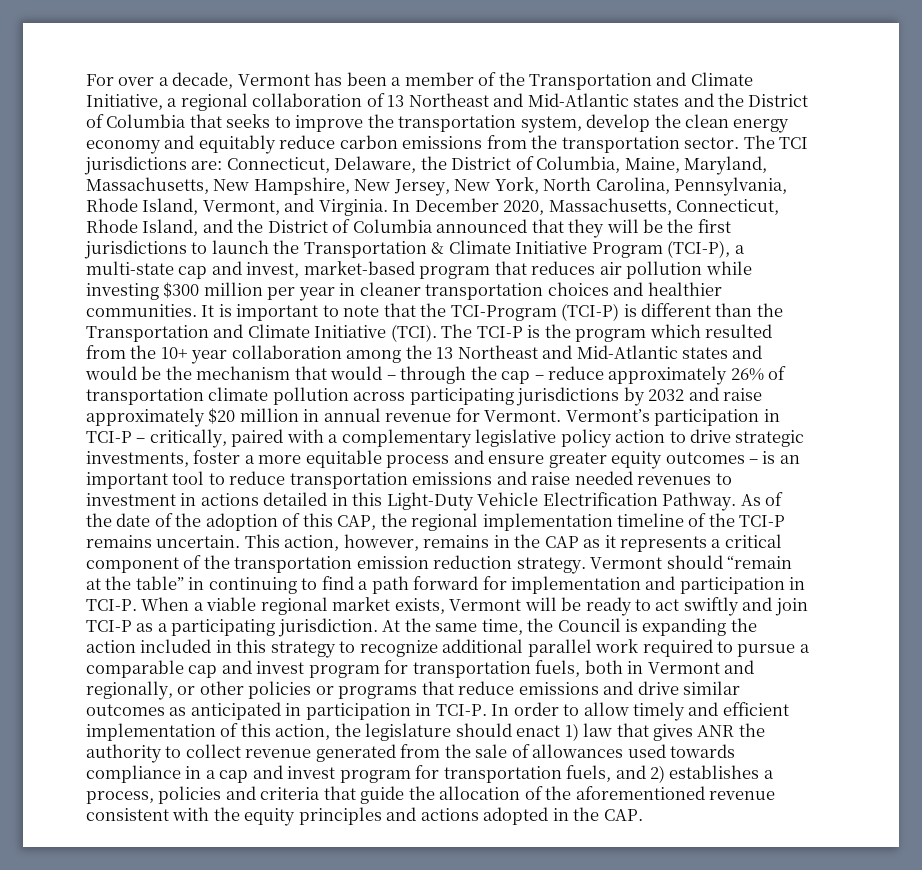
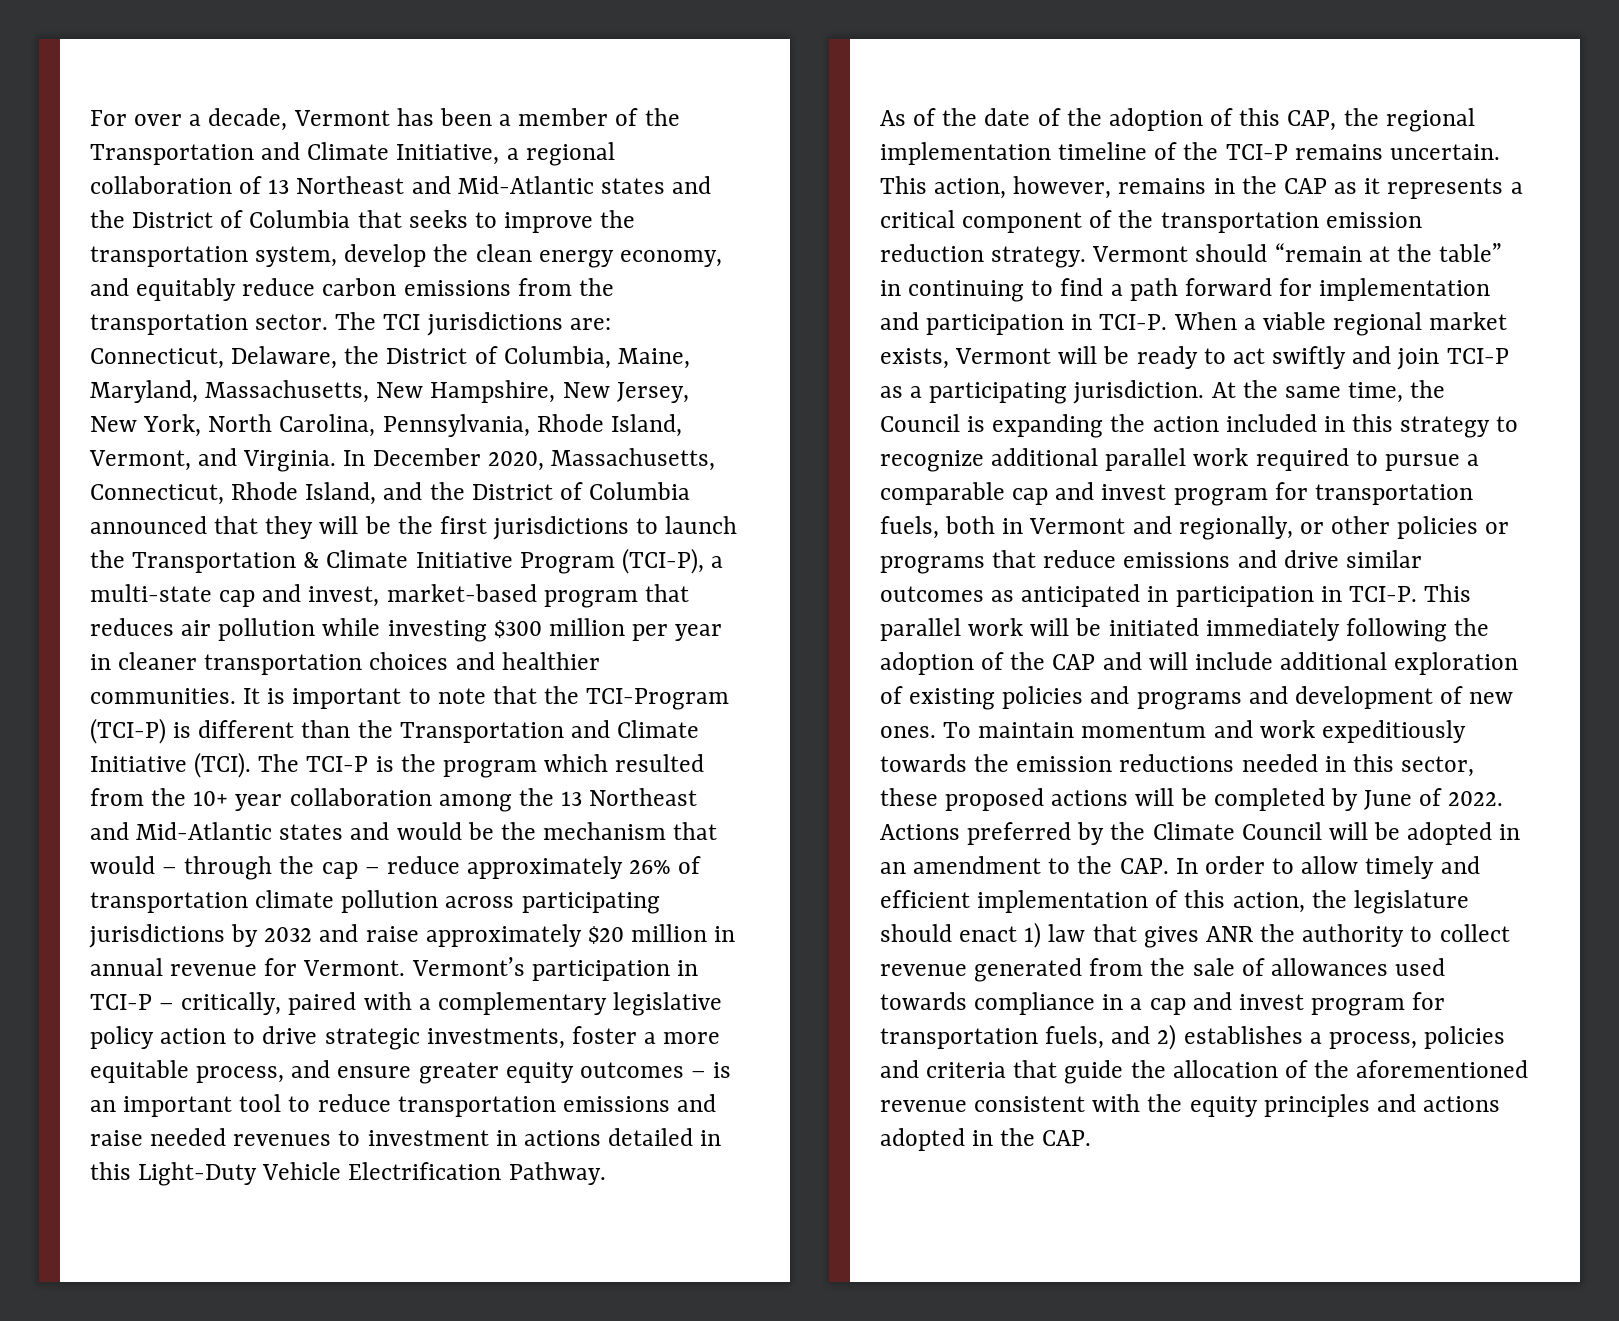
- For over a decade, Vermont has been a member of the Transportation and Climate Initiative, a regional collaboration of 13 Northeast and Mid-Atlantic states and the District of Columbia that seeks to improve the transportation system, develop the clean energy economy and equitably reduce carbon emissions from the transportation sector.
+ For over a decade, Vermont has been a member of the Transportation and Climate Initiative, a regional collaboration of 13 Northeast and Mid-Atlantic states and the District of Columbia that seeks to improve the transportation system, develop the clean energy economy, and equitably reduce carbon emissions from the transportation sector.
- Vermont’s participation in TCI-P – critically, paired with a complementary legislative policy action to drive strategic investments, foster a more equitable process and ensure greater equity outcomes – is an important tool to reduce transportation emissions and raise needed revenues to investment in actions detailed in this Light-Duty Vehicle Electrification Pathway. As of the date of the adoption of this CAP, the regional implementation timeline of the TCI-P remains uncertain.
+ Vermont’s participation in TCI-P – critically, paired with a complementary legislative policy action to drive strategic investments, foster a more equitable process, and ensure greater equity outcomes – is an important tool to reduce transportation emissions and raise needed revenues to investment in actions detailed in this Light-Duty Vehicle Electrification Pathway.
+ As of the date of the adoption of this CAP, the regional implementation timeline of the TCI-P remains uncertain.
- In order to allow timely and efficient implementation of this action, the legislature should enact 1) law that gives ANR the authority to collect revenue generated from the sale of allowances used towards compliance in a cap and invest program for transportation fuels, and 2) establishes a process, policies and criteria that guide the allocation of the aforementioned revenue consistent with the equity principles and actions adopted in the CAP.
+ This parallel work will be initiated immediately following the adoption of the CAP and will include additional exploration of existing policies and programs and development of new ones. To maintain momentum and work expeditiously towards the emission reductions needed in this sector, these proposed actions will be completed by June of 2022. Actions preferred by the Climate Council will be adopted in an amendment to the CAP. In order to allow timely and efficient implementation of this action, the legislature should enact 1) law that gives ANR the authority to collect revenue generated from the sale of allowances used towards compliance in a cap and invest program for transportation fuels, and 2) establishes a process, policies and criteria that guide the allocation of the aforementioned revenue consistent with the equity principles and actions adopted in the CAP.

